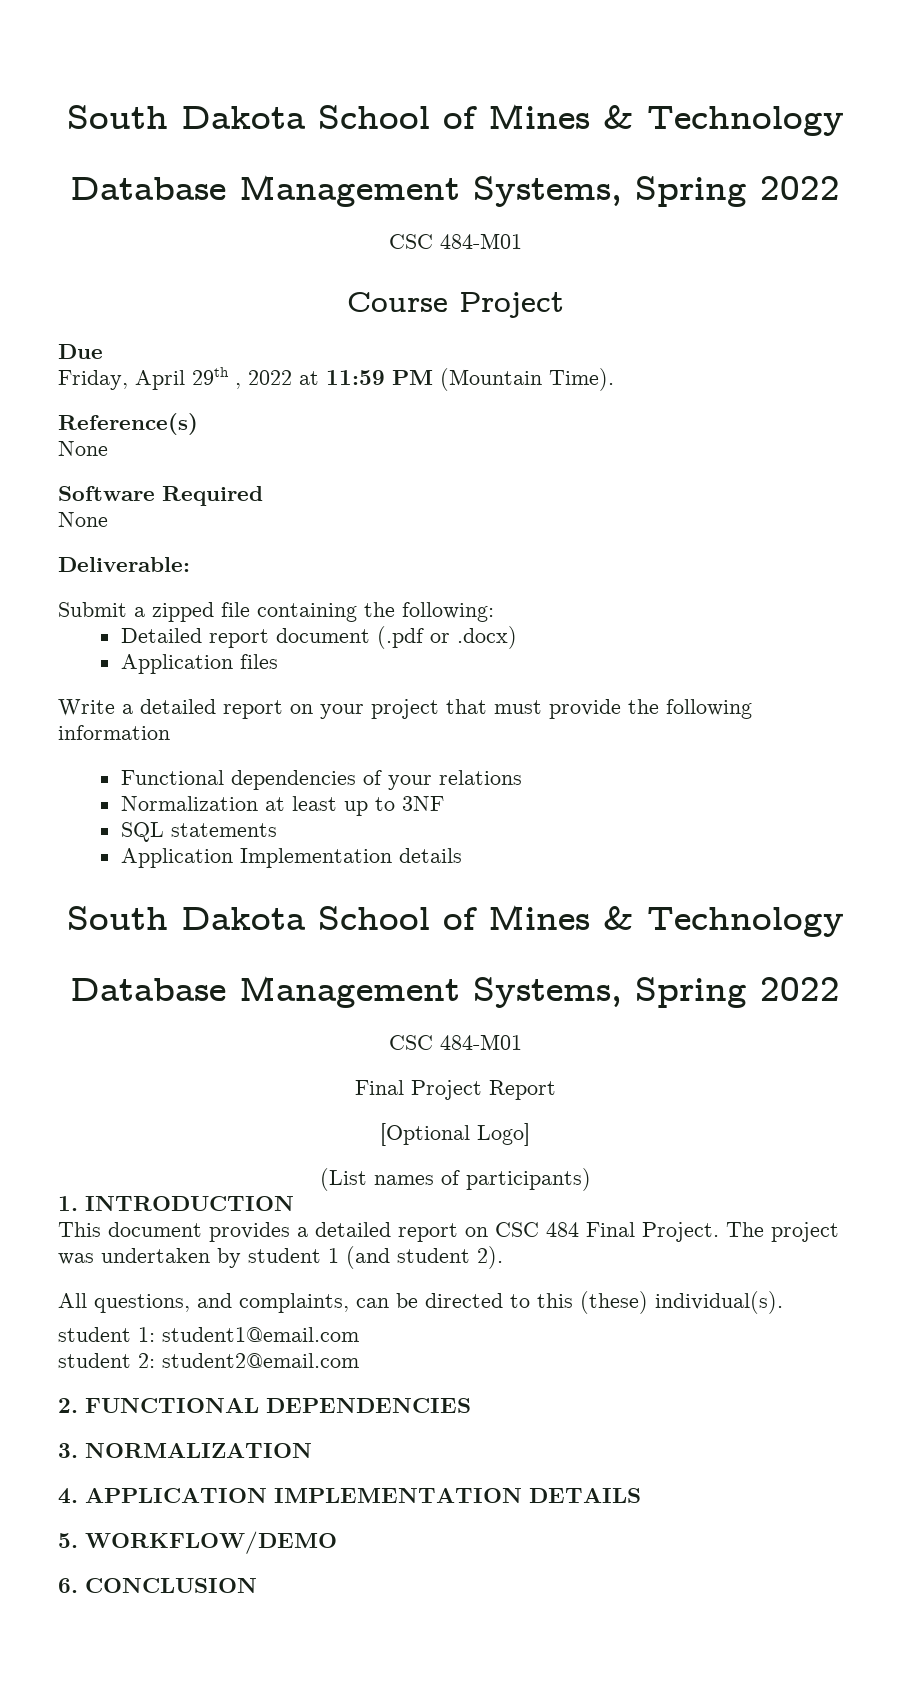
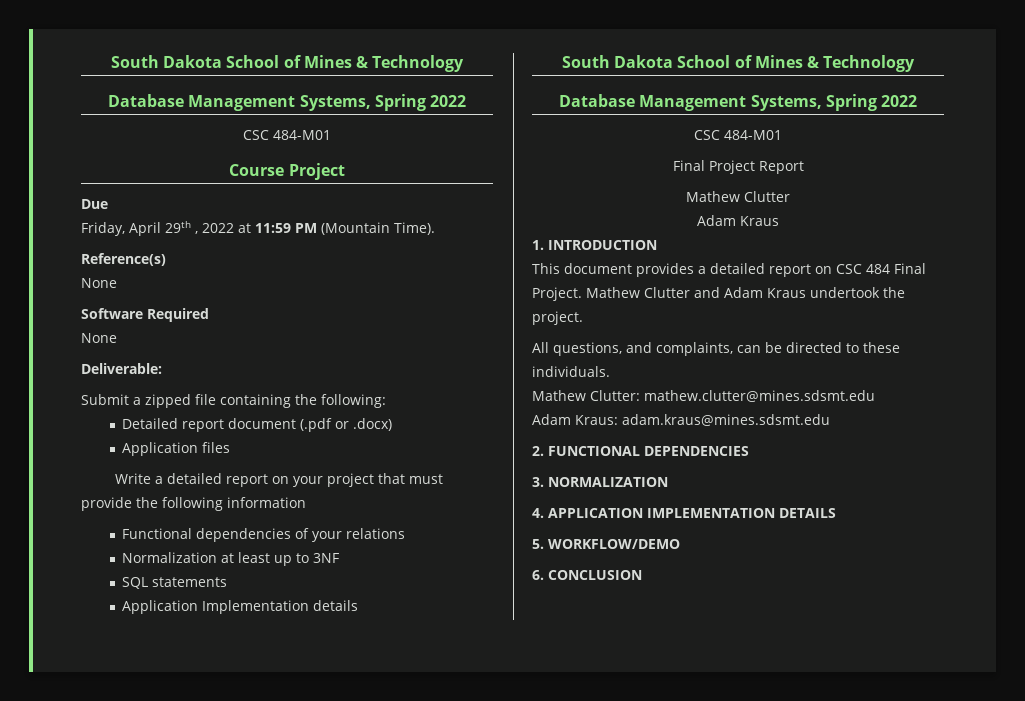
  Final Project Report
- [Optional Logo]
- (List names of participants)
+ Mathew Clutter
+ Adam Kraus
- The project was undertaken by student 1 (and student 2).
+ Mathew Clutter and Adam Kraus undertook the project.
- All questions, and complaints, can be directed to this (these) individual(s).
- student 1: student1@email.com
- student 2: student2@email.com
+ All questions, and complaints, can be directed to these individuals.
+ Mathew Clutter: mathew.clutter@mines.sdsmt.edu
+ Adam Kraus: adam.kraus@mines.sdsmt.edu

